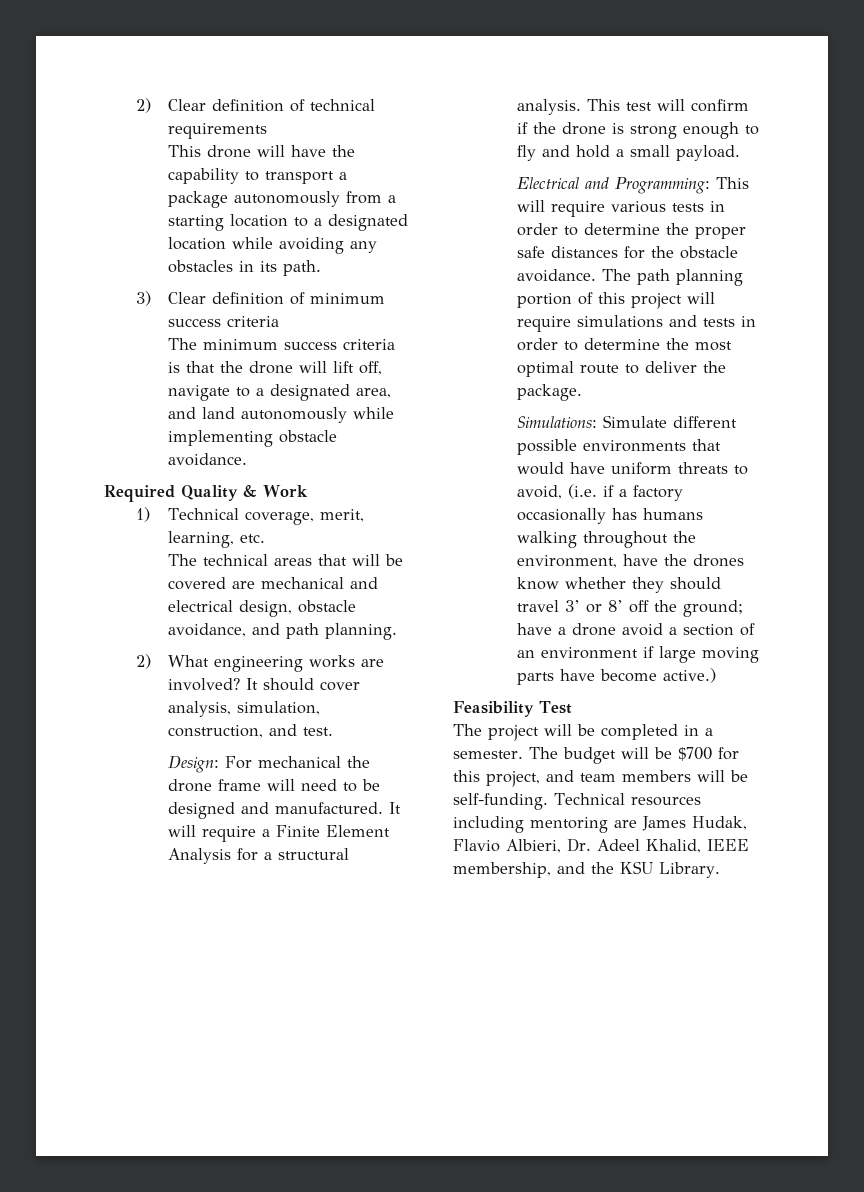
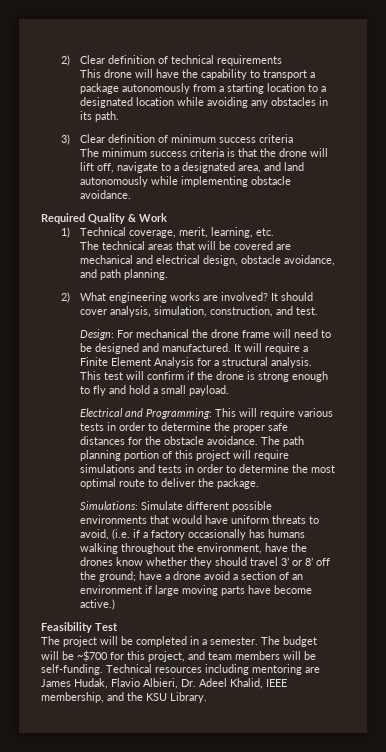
- The budget will be $700 for this project, and team members will be self-funding.
+ The budget will be ~$700 for this project, and team members will be self-funding.

